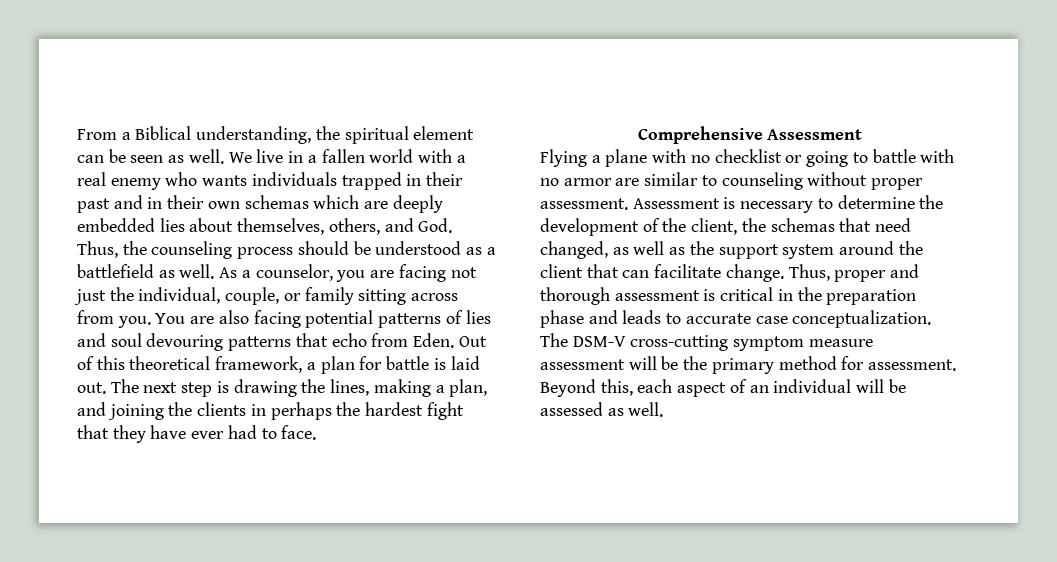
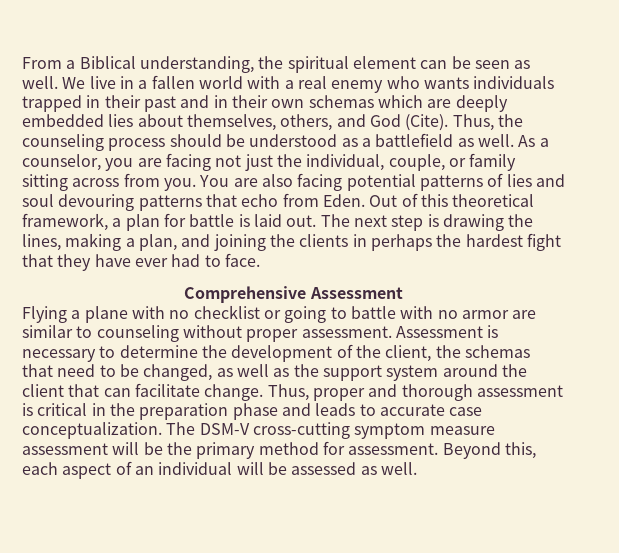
- We live in a fallen world with a real enemy who wants individuals trapped in their past and in their own schemas which are deeply embedded lies about themselves, others, and God. Thus, the counseling process should be understood as a battlefield as well.
+ We live in a fallen world with a real enemy who wants individuals trapped in their past and in their own schemas which are deeply embedded lies about themselves, others, and God (Cite). Thus, the counseling process should be understood as a battlefield as well.
- Assessment is necessary to determine the development of the client, the schemas that need changed, as well as the support system around the client that can facilitate change.
+ Assessment is necessary to determine the development of the client, the schemas that need to be changed, as well as the support system around the client that can facilitate change.

